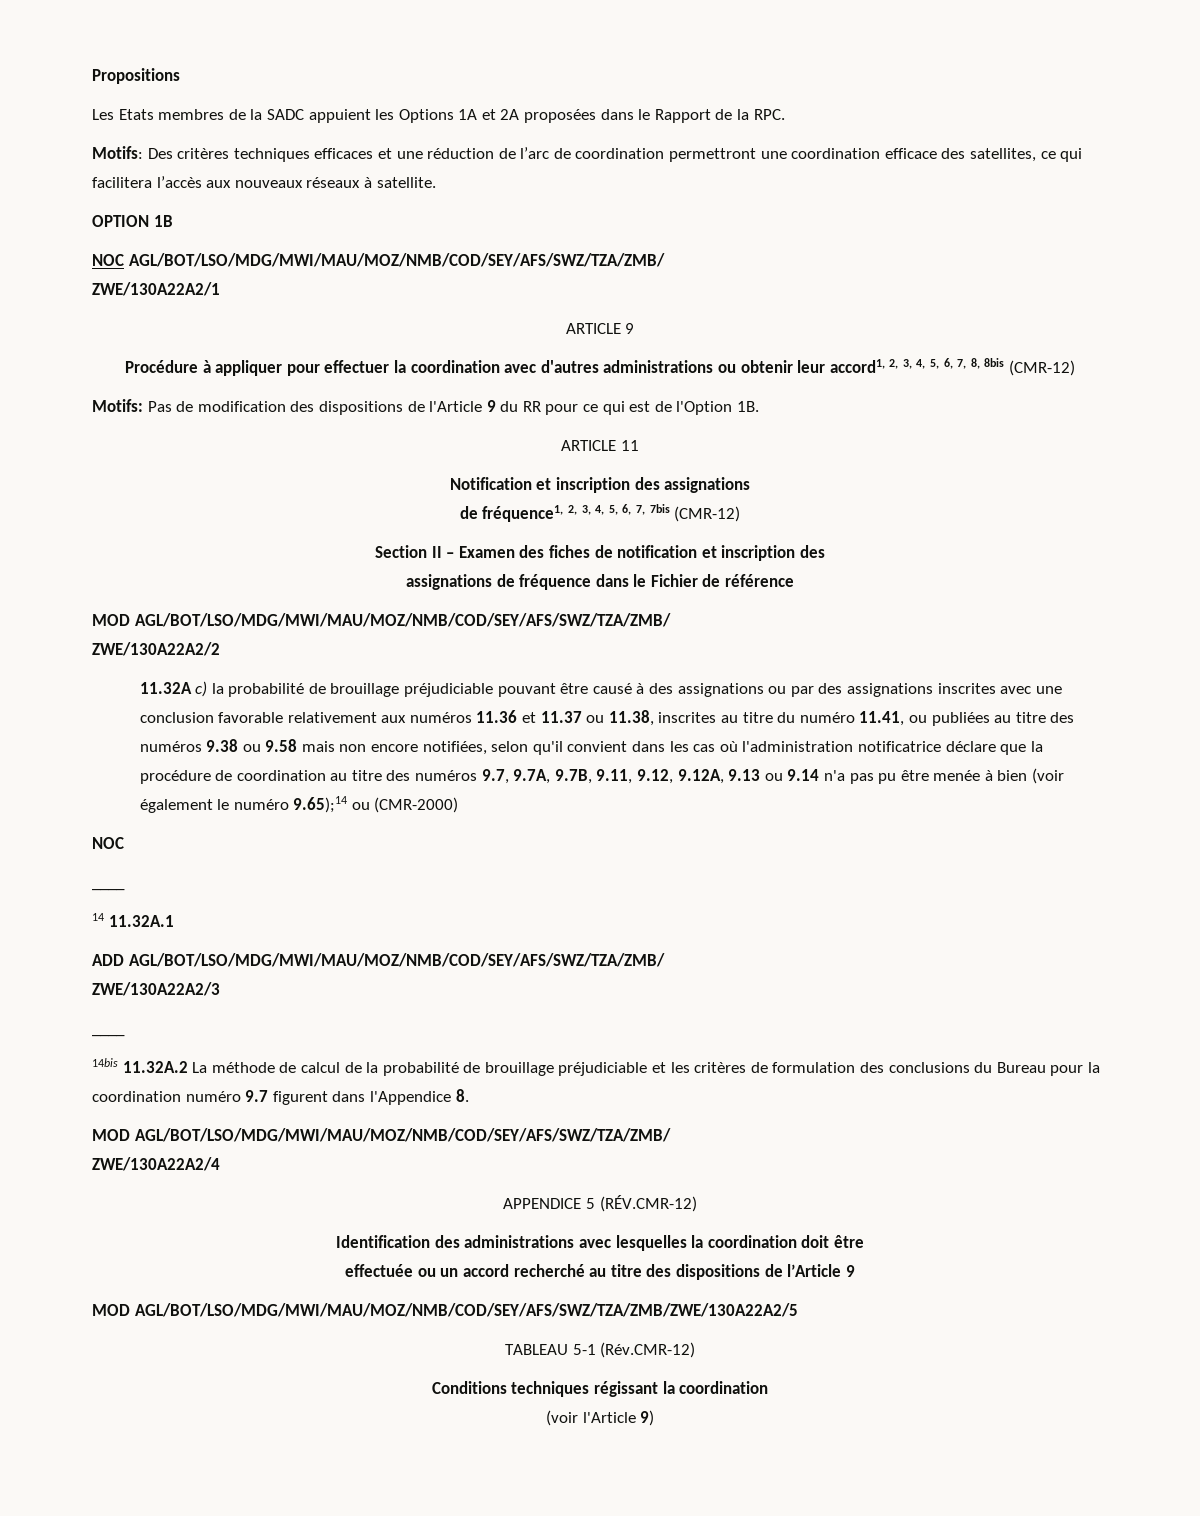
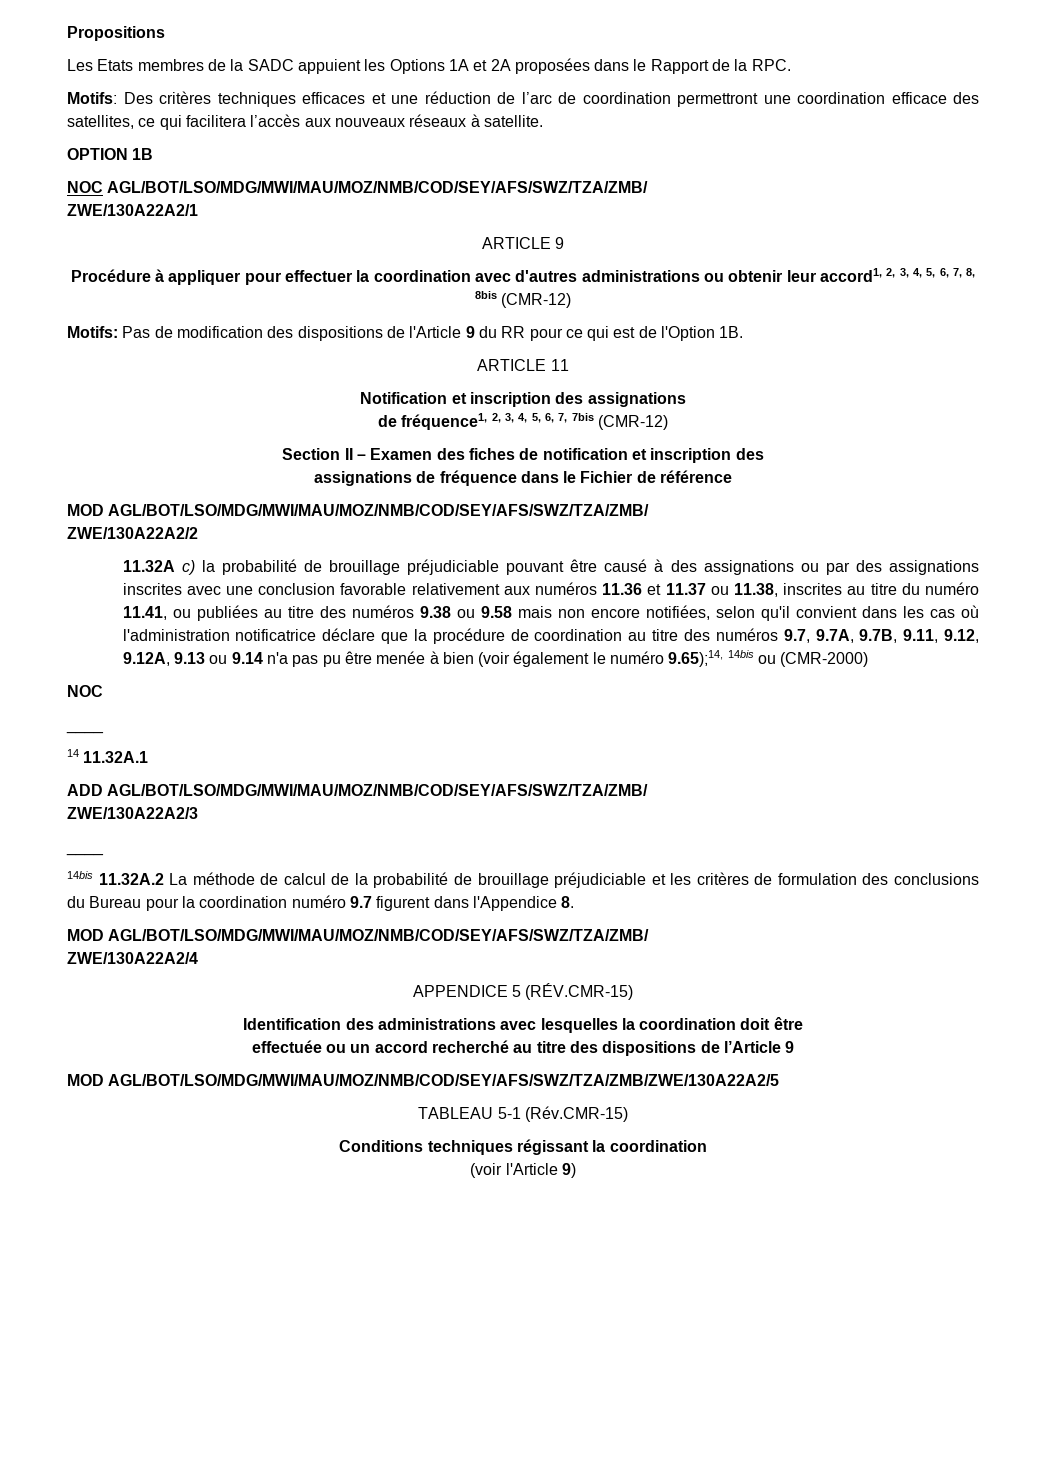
- 11.32A c) la probabilité de brouillage préjudiciable pouvant être causé à des assignations ou par des assignations inscrites avec une conclusion favorable relativement aux numéros 11.36 et 11.37 ou 11.38, inscrites au titre du numéro 11.41, ou publiées au titre des numéros 9.38 ou 9.58 mais non encore notifiées, selon qu'il convient dans les cas où l'administration notificatrice déclare que la procédure de coordination au titre des numéros 9.7, 9.7A, 9.7B, 9.11, 9.12, 9.12A, 9.13 ou 9.14 n'a pas pu être menée à bien (voir également le numéro 9.65);14 ou (CMR-2000)
+ 11.32A c) la probabilité de brouillage préjudiciable pouvant être causé à des assignations ou par des assignations inscrites avec une conclusion favorable relativement aux numéros 11.36 et 11.37 ou 11.38, inscrites au titre du numéro 11.41, ou publiées au titre des numéros 9.38 ou 9.58 mais non encore notifiées, selon qu'il convient dans les cas où l'administration notificatrice déclare que la procédure de coordination au titre des numéros 9.7, 9.7A, 9.7B, 9.11, 9.12, 9.12A, 9.13 ou 9.14 n'a pas pu être menée à bien (voir également le numéro 9.65);14, 14bis ou (CMR-2000)
- APPENDICE 5 (RÉV.CMR-12)
+ APPENDICE 5 (RÉV.CMR-15)
- TABLEAU 5-1 (Rév.CMR-12)
+ TABLEAU 5-1 (Rév.CMR-15)

